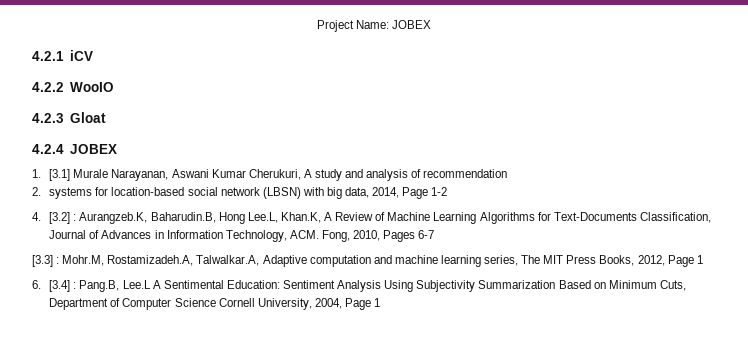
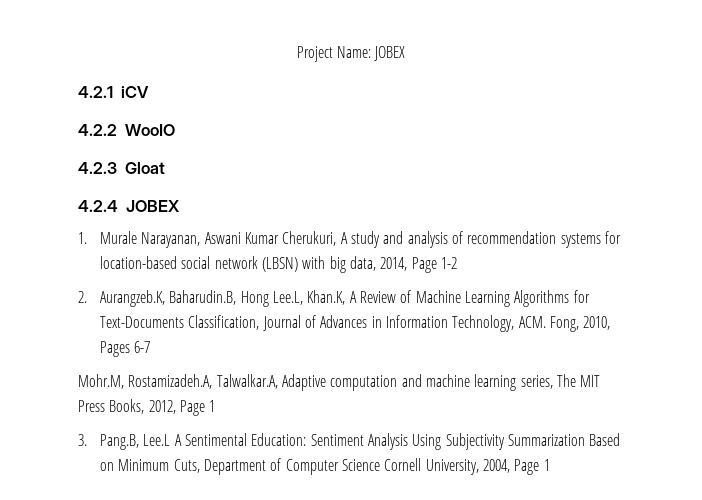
- 1. [3.1] Murale Narayanan, Aswani Kumar Cherukuri, A study and analysis of recommendation
- 2. systems for location-based social network (LBSN) with big data, 2014, Page 1-2
+ 1. Murale Narayanan, Aswani Kumar Cherukuri, A study and analysis of recommendation systems for location-based social network (LBSN) with big data, 2014, Page 1-2
- 4. [3.2] : Aurangzeb.K, Baharudin.B, Hong Lee.L, Khan.K, A Review of Machine Learning Algorithms for Text-Documents Classification, Journal of Advances in Information Technology, ACM. Fong, 2010, Pages 6-7
+ 2. Aurangzeb.K, Baharudin.B, Hong Lee.L, Khan.K, A Review of Machine Learning Algorithms for Text-Documents Classification, Journal of Advances in Information Technology, ACM. Fong, 2010, Pages 6-7
- [3.3] : Mohr.M, Rostamizadeh.A, Talwalkar.A, Adaptive computation and machine learning series, The MIT Press Books, 2012, Page 1
+ Mohr.M, Rostamizadeh.A, Talwalkar.A, Adaptive computation and machine learning series, The MIT Press Books, 2012, Page 1
- 6. [3.4] : Pang.B, Lee.L A Sentimental Education: Sentiment Analysis Using Subjectivity Summarization Based on Minimum Cuts, Department of Computer Science Cornell University, 2004, Page 1
+ 3. Pang.B, Lee.L A Sentimental Education: Sentiment Analysis Using Subjectivity Summarization Based on Minimum Cuts, Department of Computer Science Cornell University, 2004, Page 1

